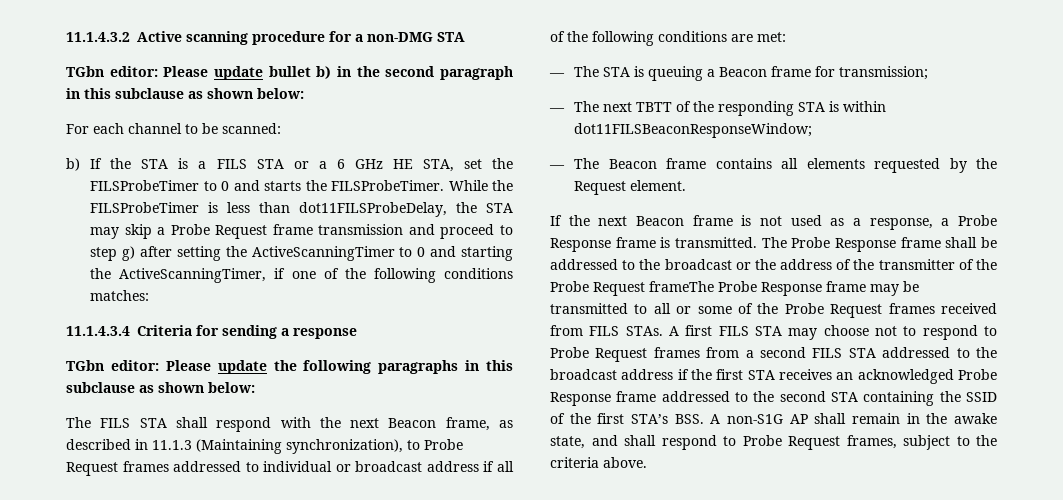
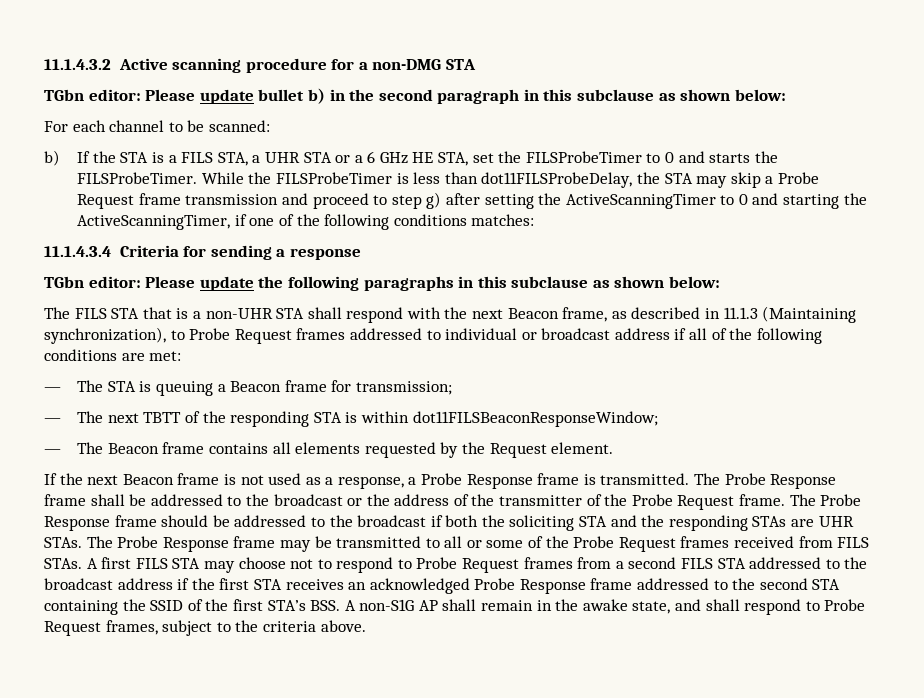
- b) If the STA is a FILS STA or a 6 GHz HE STA, set the FILSProbeTimer to 0 and starts the FILSProbeTimer.
+ b) If the STA is a FILS STA, a UHR STA or a 6 GHz HE STA, set the FILSProbeTimer to 0 and starts the FILSProbeTimer.
- The FILS STA shall respond with the next Beacon frame, as described in 11.1.3 (Maintaining synchronization), to Probe Request frames addressed to individual or broadcast address if all of the following conditions are met:
+ The FILS STA that is a non-UHR STA shall respond with the next Beacon frame, as described in 11.1.3 (Maintaining synchronization), to Probe Request frames addressed to individual or broadcast address if all of the following conditions are met:
- The Probe Response frame shall be addressed to the broadcast or the address of the transmitter of the Probe Request frameThe Probe Response frame may be transmitted to all or some of the Probe Request frames received from FILS STAs.
+ The Probe Response frame shall be addressed to the broadcast or the address of the transmitter of the Probe Request frame. The Probe Response frame should be addressed to the broadcast if both the soliciting STA and the responding STAs are UHR STAs. The Probe Response frame may be transmitted to all or some of the Probe Request frames received from FILS STAs.

